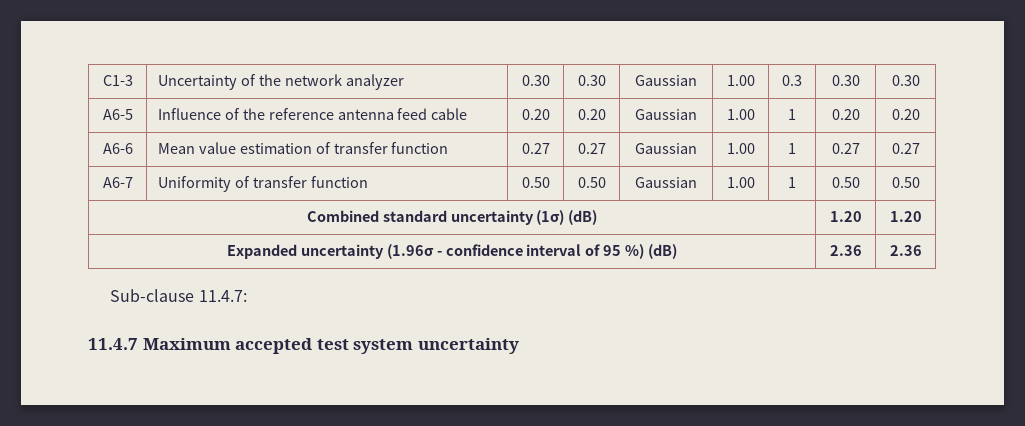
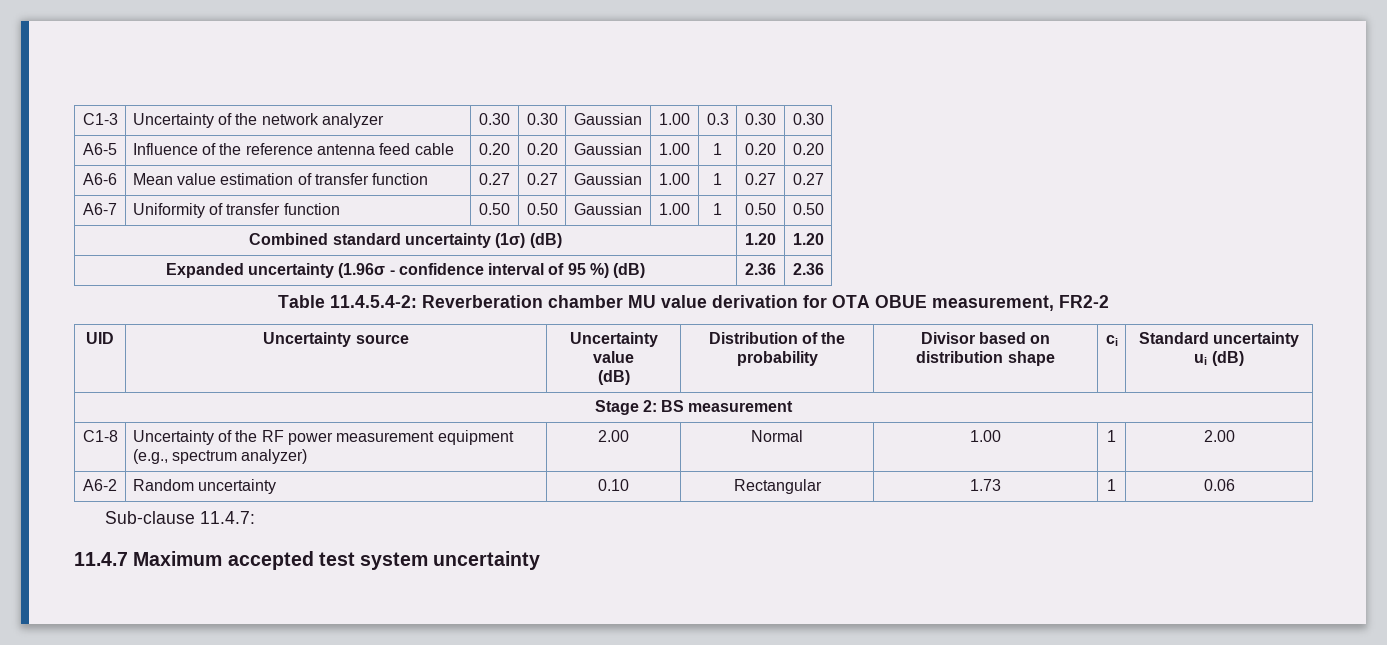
+ Table 11.4.5.4-2: Reverberation chamber MU value derivation for OTA OBUE measurement, FR2-2
+ UID | Uncertainty source | Uncertainty value
+ (dB) | Distribution of the probability | Divisor based on distribution shape | ci | Standard uncertainty ui (dB)
+ Stage 2: BS measurement
+ C1-8 | Uncertainty of the RF power measurement equipment (e.g., spectrum analyzer) | 2.00 | Normal | 1.00 | 1 | 2.00
+ A6-2 | Random uncertainty | 0.10 | Rectangular | 1.73 | 1 | 0.06

